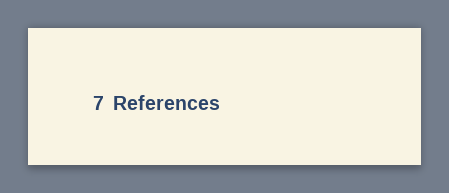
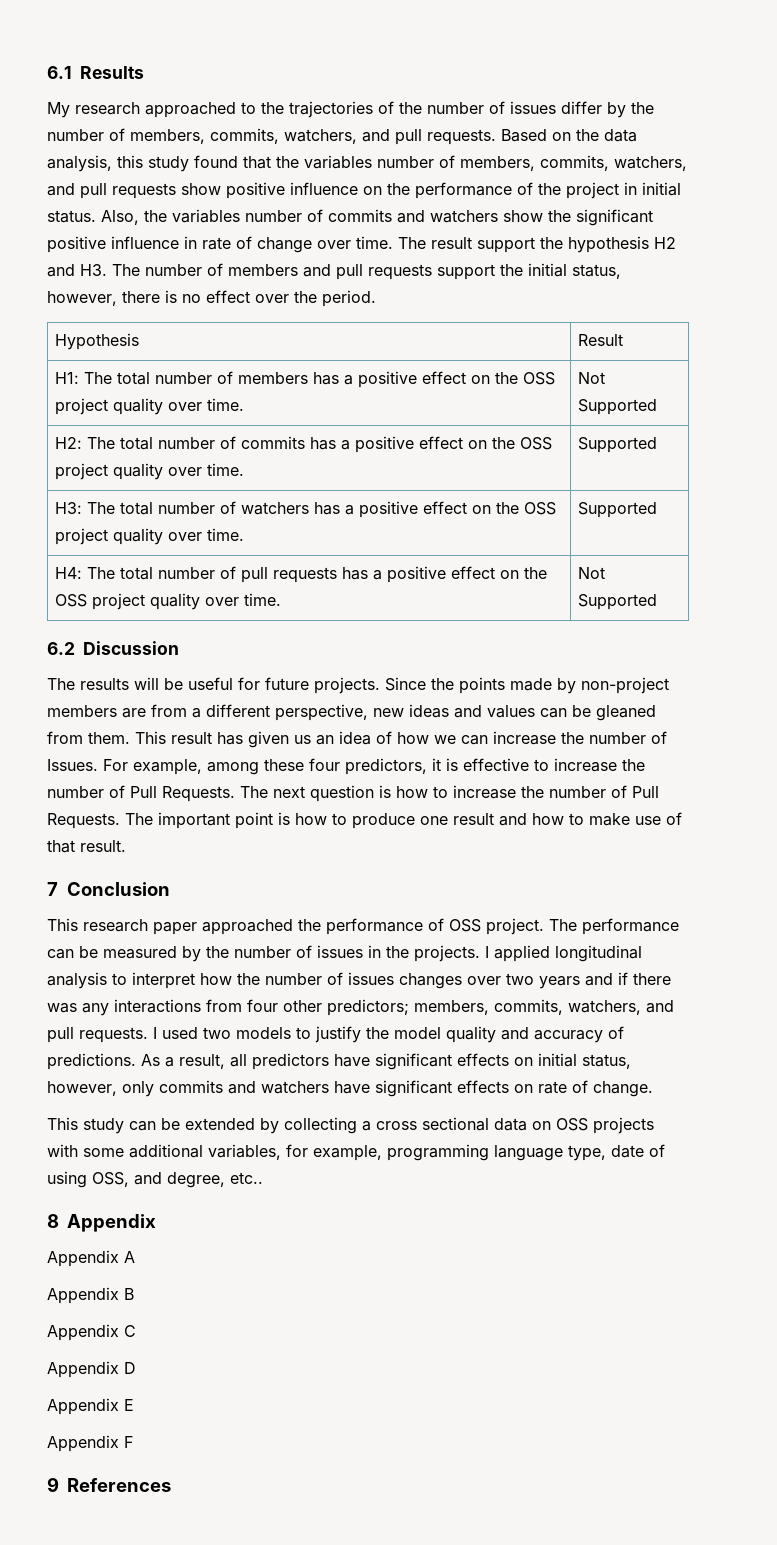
- 7 References
+ 6.1 Results
+ My research approached to the trajectories of the number of issues differ by the number of members, commits, watchers, and pull requests. Based on the data analysis, this study found that the variables number of members, commits, watchers, and pull requests show positive influence on the performance of the project in initial status. Also, the variables number of commits and watchers show the significant positive influence in rate of change over time. The result support the hypothesis H2 and H3. The number of members and pull requests support the initial status, however, there is no effect over the period.
+ Hypothesis | Result
+ H1: The total number of members has a positive effect on the OSS project quality over time. | Not Supported
+ H2: The total number of commits has a positive effect on the OSS project quality over time. | Supported
+ H3: The total number of watchers has a positive effect on the OSS project quality over time. | Supported
+ H4: The total number of pull requests has a positive effect on the OSS project quality over time. | Not Supported
+ 6.2 Discussion
+ The results will be useful for future projects. Since the points made by non-project members are from a different perspective, new ideas and values can be gleaned from them. This result has given us an idea of how we can increase the number of Issues. For example, among these four predictors, it is effective to increase the number of Pull Requests. The next question is how to increase the number of Pull Requests. The important point is how to produce one result and how to make use of that result.
+ 7 Conclusion
+ This research paper approached the performance of OSS project. The performance can be measured by the number of issues in the projects. I applied longitudinal analysis to interpret how the number of issues changes over two years and if there was any interactions from four other predictors; members, commits, watchers, and pull requests. I used two models to justify the model quality and accuracy of predictions. As a result, all predictors have significant effects on initial status, however, only commits and watchers have significant effects on rate of change.
+ This study can be extended by collecting a cross sectional data on OSS projects with some additional variables, for example, programming language type, date of using OSS, and degree, etc..
+ 8 Appendix
+ Appendix A
+ Appendix B
+ Appendix C
+ Appendix D
+ Appendix E
+ Appendix F
+ 9 References

